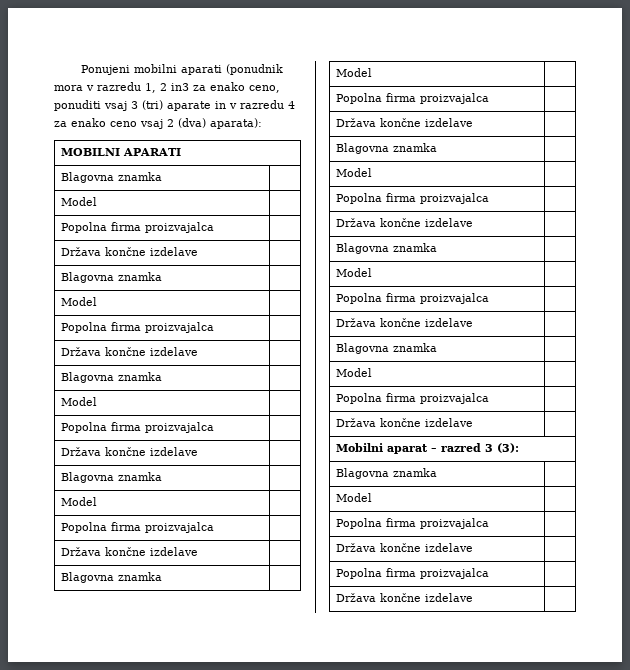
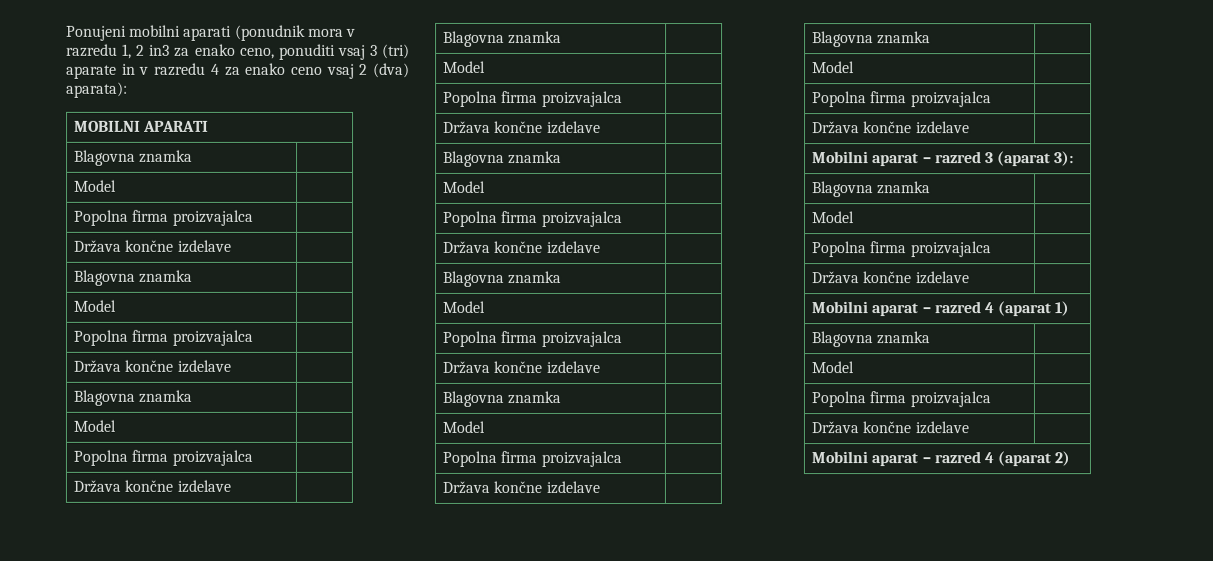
- Mobilni aparat – razred 3 (3):
+ Mobilni aparat – razred 3 (aparat 3):
  Blagovna znamka |
  Model |
  Popolna firma proizvajalca |
  Država končne izdelave |
+ Mobilni aparat – razred 4 (aparat 1)
+ Blagovna znamka |
+ Model |
  Popolna firma proizvajalca |
  Država končne izdelave |
+ Mobilni aparat – razred 4 (aparat 2)

